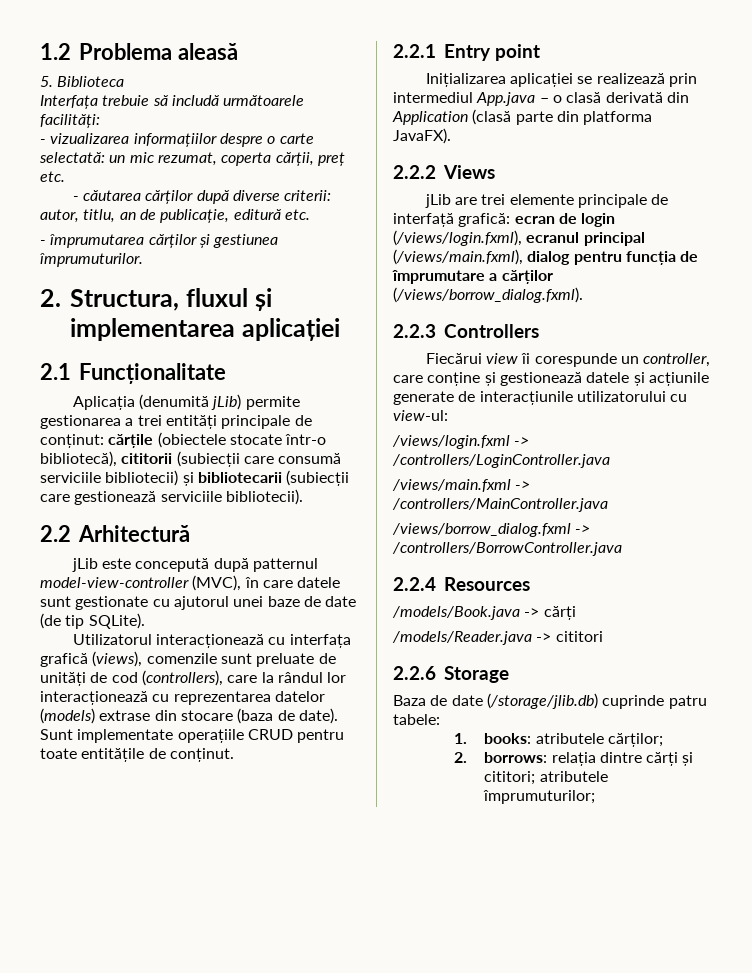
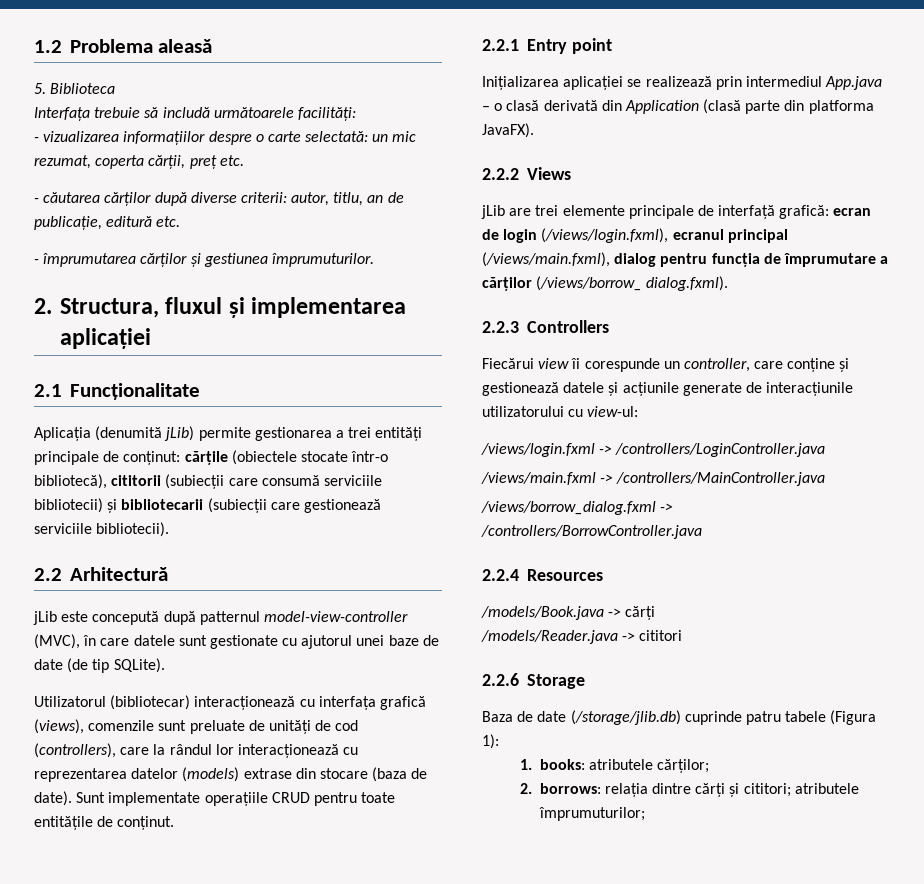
- Utilizatorul interacționează cu interfața grafică (views), comenzile sunt preluate de unități de cod (controllers), care la rândul lor interacționează cu reprezentarea datelor (models) extrase din stocare (baza de date).
+ Utilizatorul (bibliotecar) interacționează cu interfața grafică (views), comenzile sunt preluate de unități de cod (controllers), care la rândul lor interacționează cu reprezentarea datelor (models) extrase din stocare (baza de date).
- jLib are trei elemente principale de interfață grafică: ecran de login (/views/login.fxml), ecranul principal (/views/main.fxml), dialog pentru funcția de împrumutare a cărților (/views/borrow_dialog.fxml).
+ jLib are trei elemente principale de interfață grafică: ecran de login (/views/login.fxml), ecranul principal (/views/main.fxml), dialog pentru funcția de împrumutare a cărților (/views/borrow_ dialog.fxml).
- Baza de date (/storage/jlib.db) cuprinde patru tabele:
+ Baza de date (/storage/jlib.db) cuprinde patru tabele (Figura 1):

